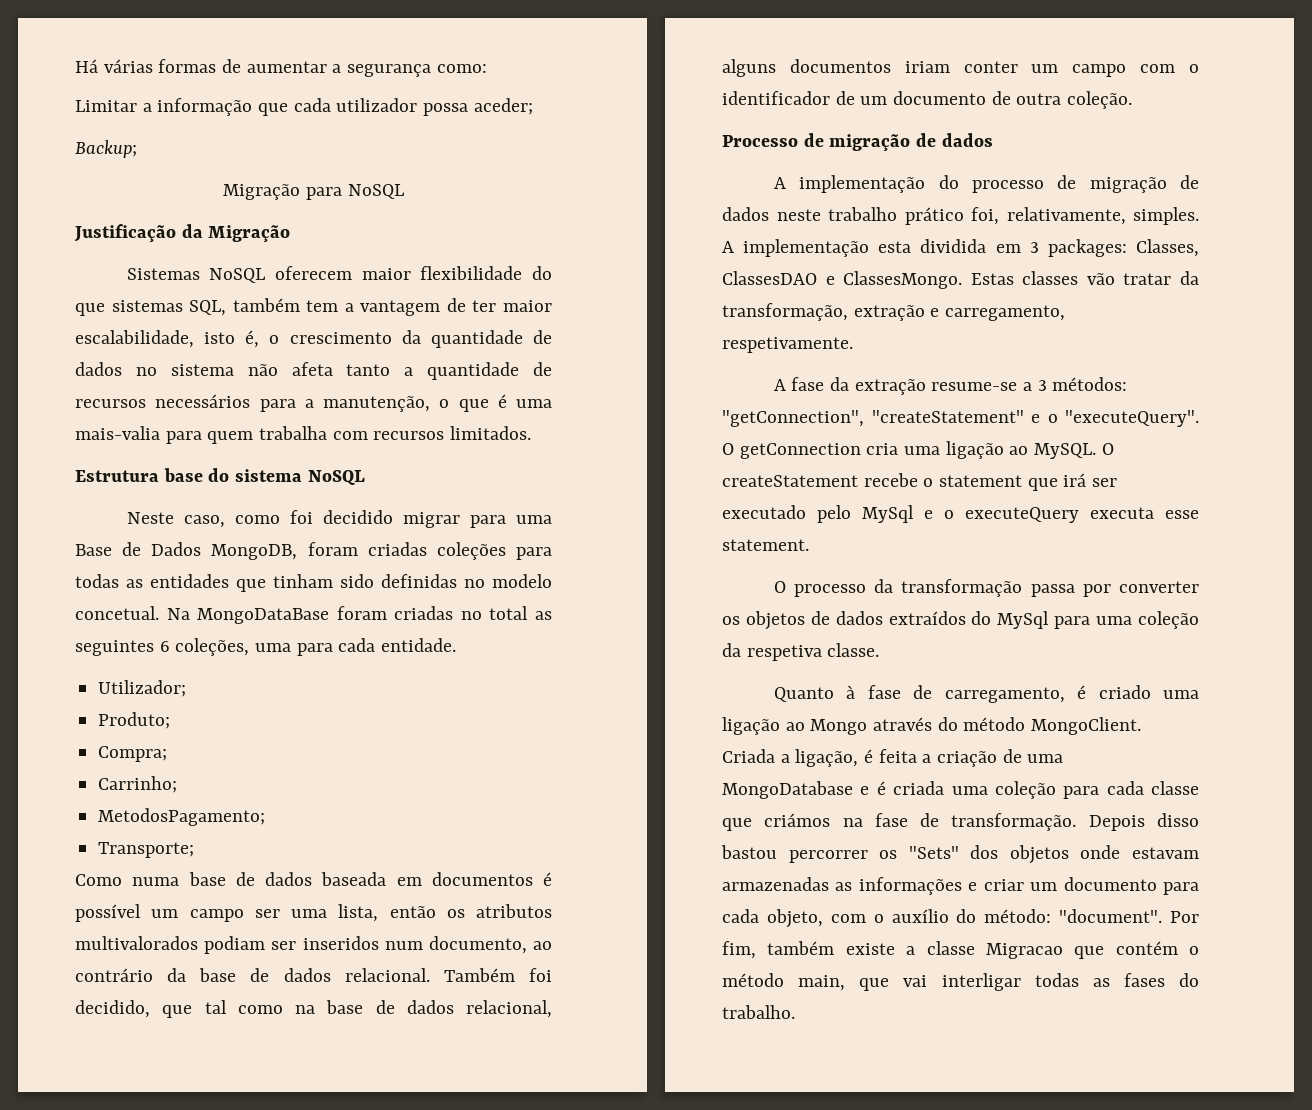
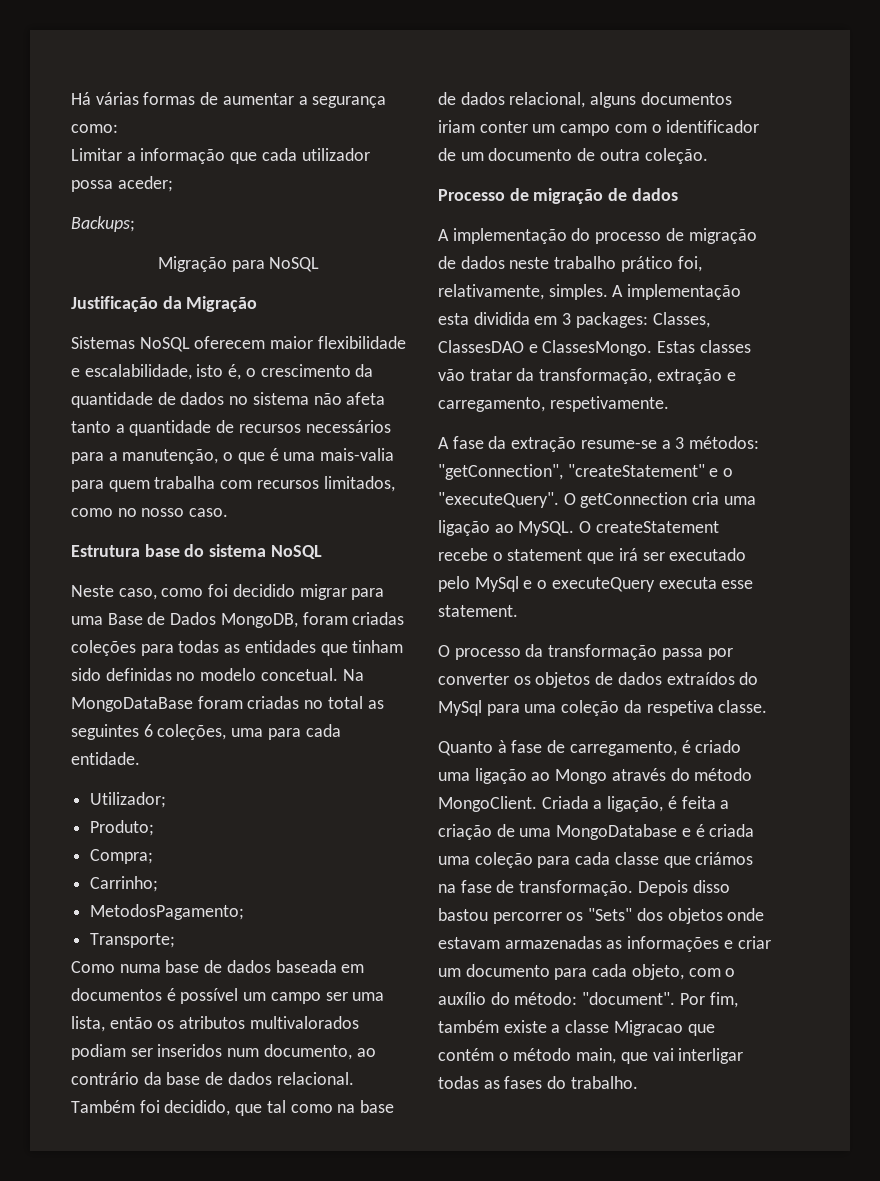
- Backup;
+ Backups;
- Sistemas NoSQL oferecem maior flexibilidade do que sistemas SQL, também tem a vantagem de ter maior escalabilidade, isto é, o crescimento da quantidade de dados no sistema não afeta tanto a quantidade de recursos necessários para a manutenção, o que é uma mais-valia para quem trabalha com recursos limitados.
+ Sistemas NoSQL oferecem maior flexibilidade e escalabilidade, isto é, o crescimento da quantidade de dados no sistema não afeta tanto a quantidade de recursos necessários para a manutenção, o que é uma mais-valia para quem trabalha com recursos limitados, como no nosso caso.

